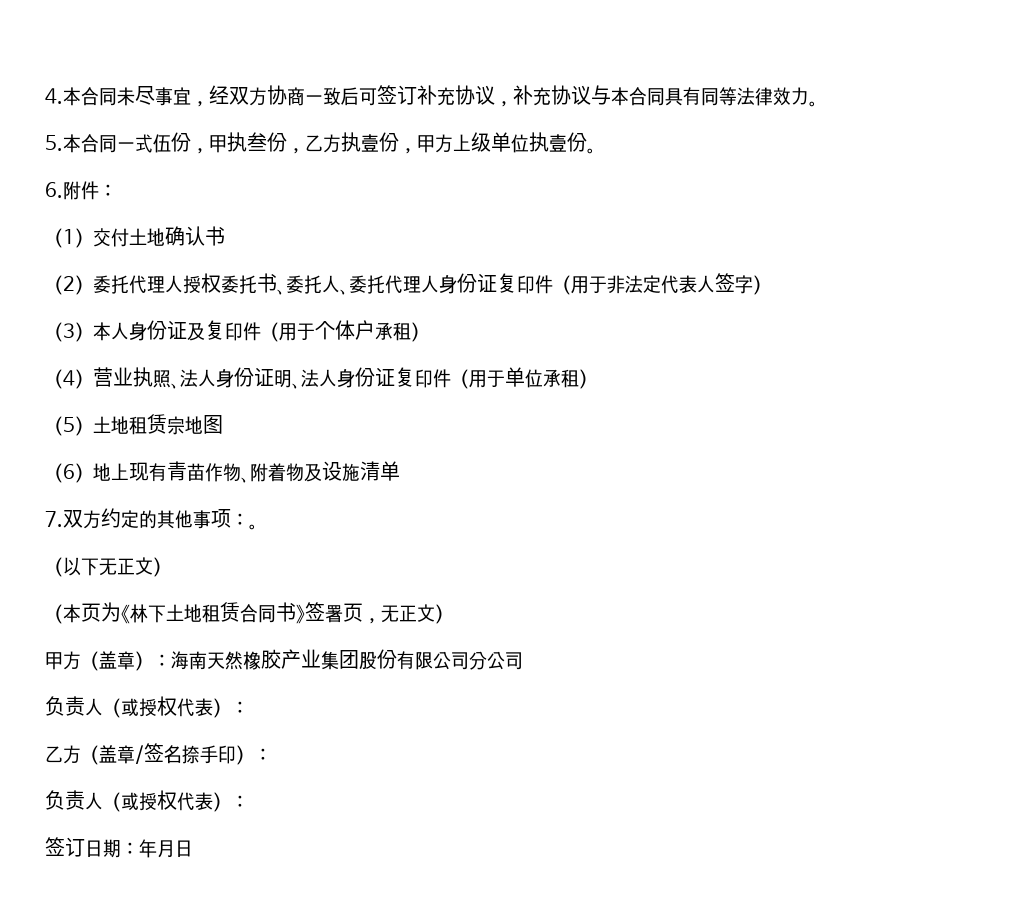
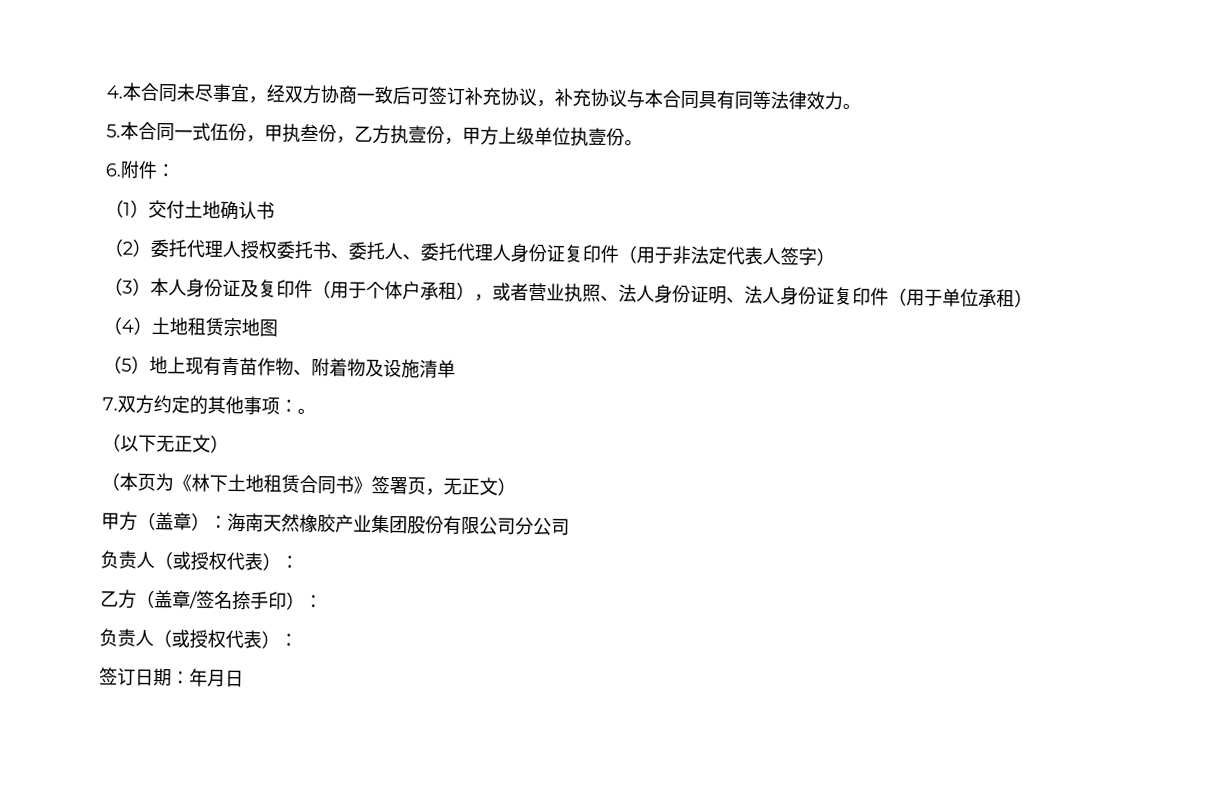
- （3）本人身份证及复印件（用于个体户承租）
- （4）营业执照、法人身份证明、法人身份证复印件（用于单位承租）
+ （3）本人身份证及复印件（用于个体户承租），或者营业执照、法人身份证明、法人身份证复印件（用于单位承租）
- （5）土地租赁宗地图
+ （4）土地租赁宗地图
- （6）地上现有青苗作物、附着物及设施清单
+ （5）地上现有青苗作物、附着物及设施清单

